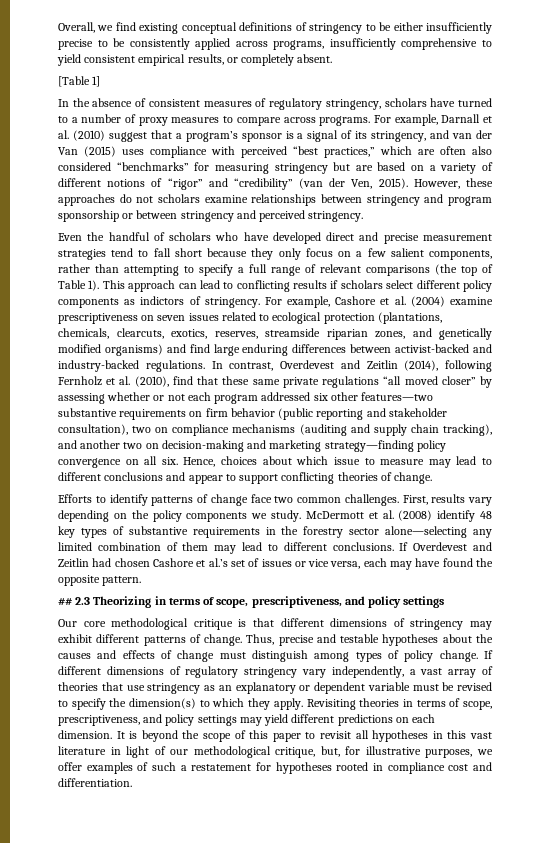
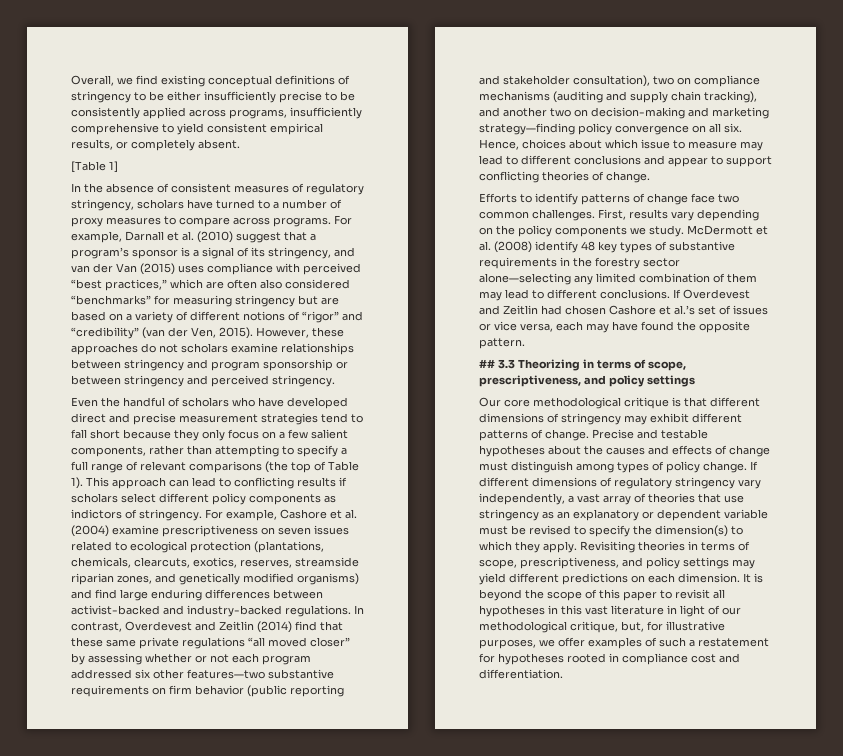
- In contrast, Overdevest and Zeitlin (2014), following Fernholz et al. (2010), find that these same private regulations “all moved closer” by assessing whether or not each program addressed six other features—two substantive requirements on firm behavior (public reporting and stakeholder consultation), two on compliance mechanisms (auditing and supply chain tracking), and another two on decision-making and marketing strategy—finding policy convergence on all six.
+ In contrast, Overdevest and Zeitlin (2014) find that these same private regulations “all moved closer” by assessing whether or not each program addressed six other features—two substantive requirements on firm behavior (public reporting and stakeholder consultation), two on compliance mechanisms (auditing and supply chain tracking), and another two on decision-making and marketing strategy—finding policy convergence on all six.
- ## 2.3 Theorizing in terms of scope, prescriptiveness, and policy settings
+ ## 3.3 Theorizing in terms of scope, prescriptiveness, and policy settings
- Thus, precise and testable hypotheses about the causes and effects of change must distinguish among types of policy change.
+ Precise and testable hypotheses about the causes and effects of change must distinguish among types of policy change.

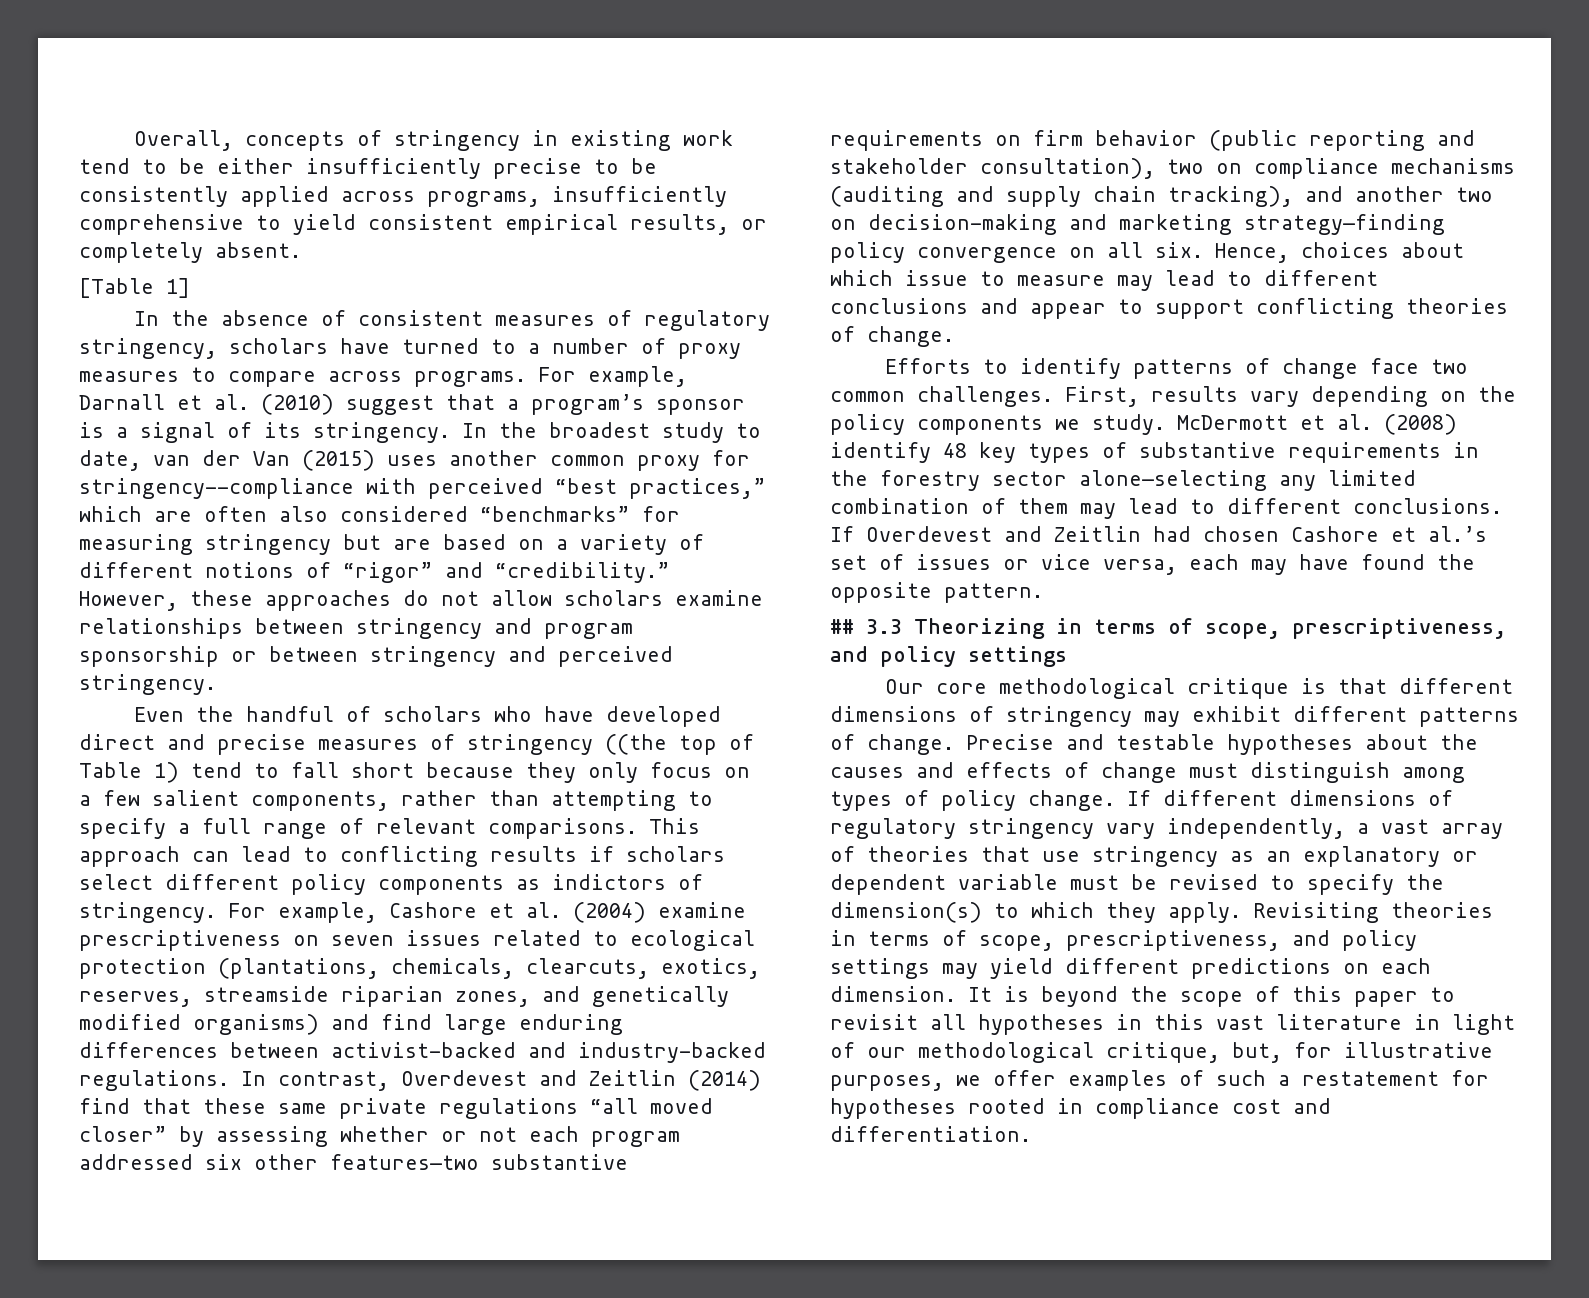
- Overall, we find existing conceptual definitions of stringency to be either insufficiently precise to be consistently applied across programs, insufficiently comprehensive to yield consistent empirical results, or completely absent.
+ Overall, concepts of stringency in existing work tend to be either insufficiently precise to be consistently applied across programs, insufficiently comprehensive to yield consistent empirical results, or completely absent.
- For example, Darnall et al. (2010) suggest that a program’s sponsor is a signal of its stringency, and van der Van (2015) uses compliance with perceived “best practices,” which are often also considered “benchmarks” for measuring stringency but are based on a variety of different notions of “rigor” and “credibility” (van der Ven, 2015).
+ For example, Darnall et al. (2010) suggest that a program’s sponsor is a signal of its stringency. In the broadest study to date, van der Van (2015) uses another common proxy for stringency--compliance with perceived “best practices,” which are often also considered “benchmarks” for measuring stringency but are based on a variety of different notions of “rigor” and “credibility.”
- However, these approaches do not scholars examine relationships between stringency and program sponsorship or between stringency and perceived stringency.
+ However, these approaches do not allow scholars examine relationships between stringency and program sponsorship or between stringency and perceived stringency.
- Even the handful of scholars who have developed direct and precise measurement strategies tend to fall short because they only focus on a few salient components, rather than attempting to specify a full range of relevant comparisons (the top of Table 1).
+ Even the handful of scholars who have developed direct and precise measures of stringency ((the top of Table 1) tend to fall short because they only focus on a few salient components, rather than attempting to specify a full range of relevant comparisons.

